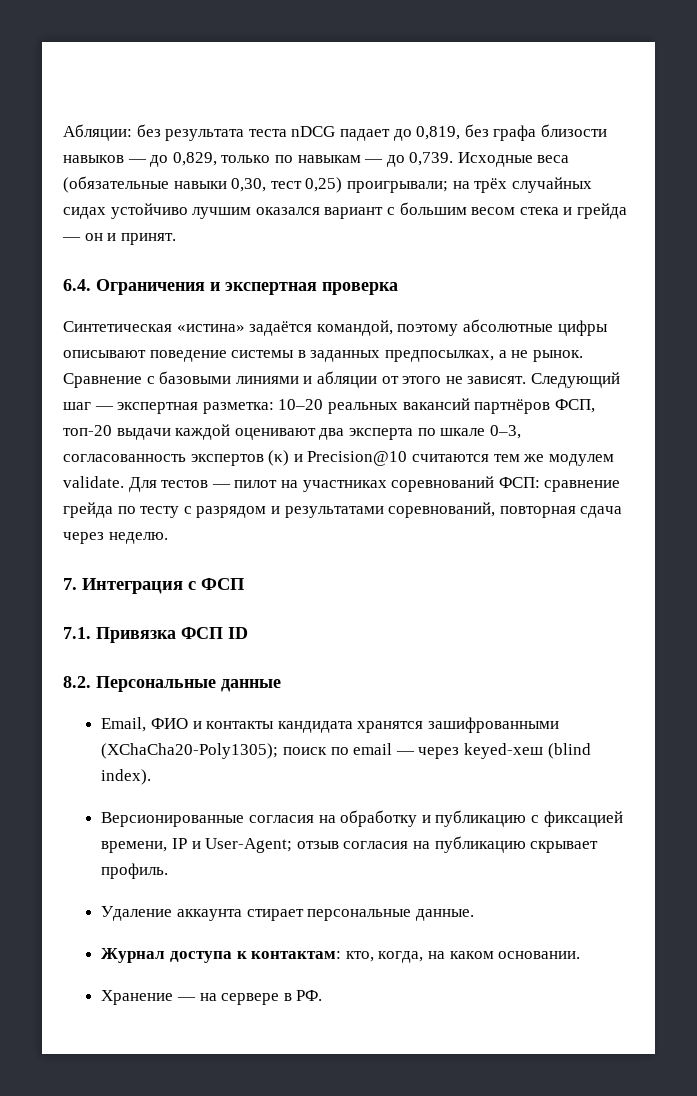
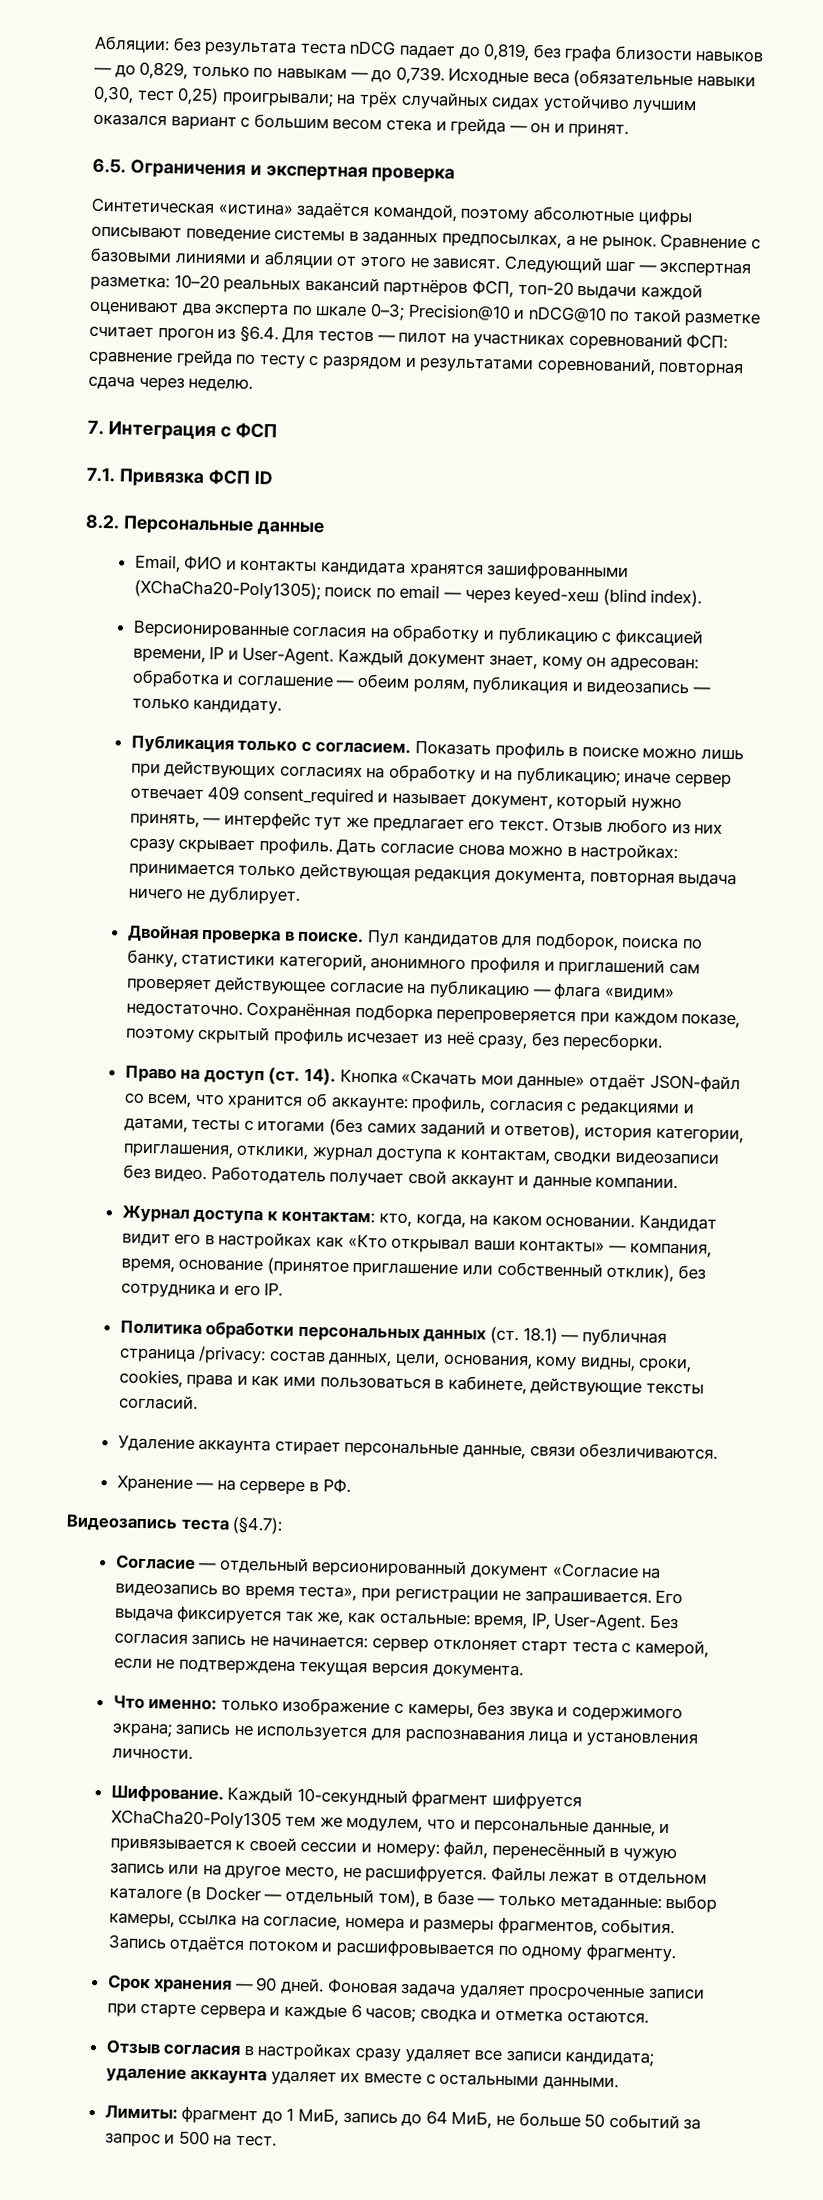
- 6.4. Ограничения и экспертная проверка
+ 6.5. Ограничения и экспертная проверка
- Следующий шаг — экспертная разметка: 10–20 реальных вакансий партнёров ФСП, топ-20 выдачи каждой оценивают два эксперта по шкале 0–3, согласованность экспертов (κ) и Precision@10 считаются тем же модулем validate. Для тестов — пилот на участниках соревнований ФСП: сравнение грейда по тесту с разрядом и результатами соревнований, повторная сдача через неделю.
+ Следующий шаг — экспертная разметка: 10–20 реальных вакансий партнёров ФСП, топ-20 выдачи каждой оценивают два эксперта по шкале 0–3; Precision@10 и nDCG@10 по такой разметке считает прогон из §6.4. Для тестов — пилот на участниках соревнований ФСП: сравнение грейда по тесту с разрядом и результатами соревнований, повторная сдача через неделю.
- Версионированные согласия на обработку и публикацию с фиксацией времени, IP и User-Agent; отзыв согласия на публикацию скрывает профиль.
- Удаление аккаунта стирает персональные данные.
+ Версионированные согласия на обработку и публикацию с фиксацией времени, IP и User-Agent. Каждый документ знает, кому он адресован: обработка и соглашение — обеим ролям, публикация и видеозапись — только кандидату.
+ Публикация только с согласием. Показать профиль в поиске можно лишь при действующих согласиях на обработку и на публикацию; иначе сервер отвечает 409 consent_required и называет документ, который нужно принять, — интерфейс тут же предлагает его текст. Отзыв любого из них сразу скрывает профиль. Дать согласие снова можно в настройках: принимается только действующая редакция документа, повторная выдача ничего не дублирует.
+ Двойная проверка в поиске. Пул кандидатов для подборок, поиска по банку, статистики категорий, анонимного профиля и приглашений сам проверяет действующее согласие на публикацию — флага «видим» недостаточно. Сохранённая подборка перепроверяется при каждом показе, поэтому скрытый профиль исчезает из неё сразу, без пересборки.
+ Право на доступ (ст. 14). Кнопка «Скачать мои данные» отдаёт JSON-файл со всем, что хранится об аккаунте: профиль, согласия с редакциями и датами, тесты с итогами (без самих заданий и ответов), история категории, приглашения, отклики, журнал доступа к контактам, сводки видеозаписи без видео. Работодатель получает свой аккаунт и данные компании.
+ Кандидат видит его в настройках как «Кто открывал ваши контакты» — компания, время, основание (принятое приглашение или собственный отклик), без сотрудника и его IP.
+ Политика обработки персональных данных (ст. 18.1) — публичная страница /privacy: состав данных, цели, основания, кому видны, сроки, cookies, права и как ими пользоваться в кабинете, действующие тексты согласий.
+ Удаление аккаунта стирает персональные данные, связи обезличиваются.
+ Видеозапись теста (§4.7):
+ Согласие — отдельный версионированный документ «Согласие на видеозапись во время теста», при регистрации не запрашивается. Его выдача фиксируется так же, как остальные: время, IP, User-Agent. Без согласия запись не начинается: сервер отклоняет старт теста с камерой, если не подтверждена текущая версия документа.
+ Что именно: только изображение с камеры, без звука и содержимого экрана; запись не используется для распознавания лица и установления личности.
+ Шифрование. Каждый 10-секундный фрагмент шифруется XChaCha20-Poly1305 тем же модулем, что и персональные данные, и привязывается к своей сессии и номеру: файл, перенесённый в чужую запись или на другое место, не расшифруется. Файлы лежат в отдельном каталоге (в Docker — отдельный том), в базе — только метаданные: выбор камеры, ссылка на согласие, номера и размеры фрагментов, события. Запись отдаётся потоком и расшифровывается по одному фрагменту.
+ Срок хранения — 90 дней. Фоновая задача удаляет просроченные записи при старте сервера и каждые 6 часов; сводка и отметка остаются.
+ Отзыв согласия в настройках сразу удаляет все записи кандидата; удаление аккаунта удаляет их вместе с остальными данными.
+ Лимиты: фрагмент до 1 МиБ, запись до 64 МиБ, не больше 50 событий за запрос и 500 на тест.

